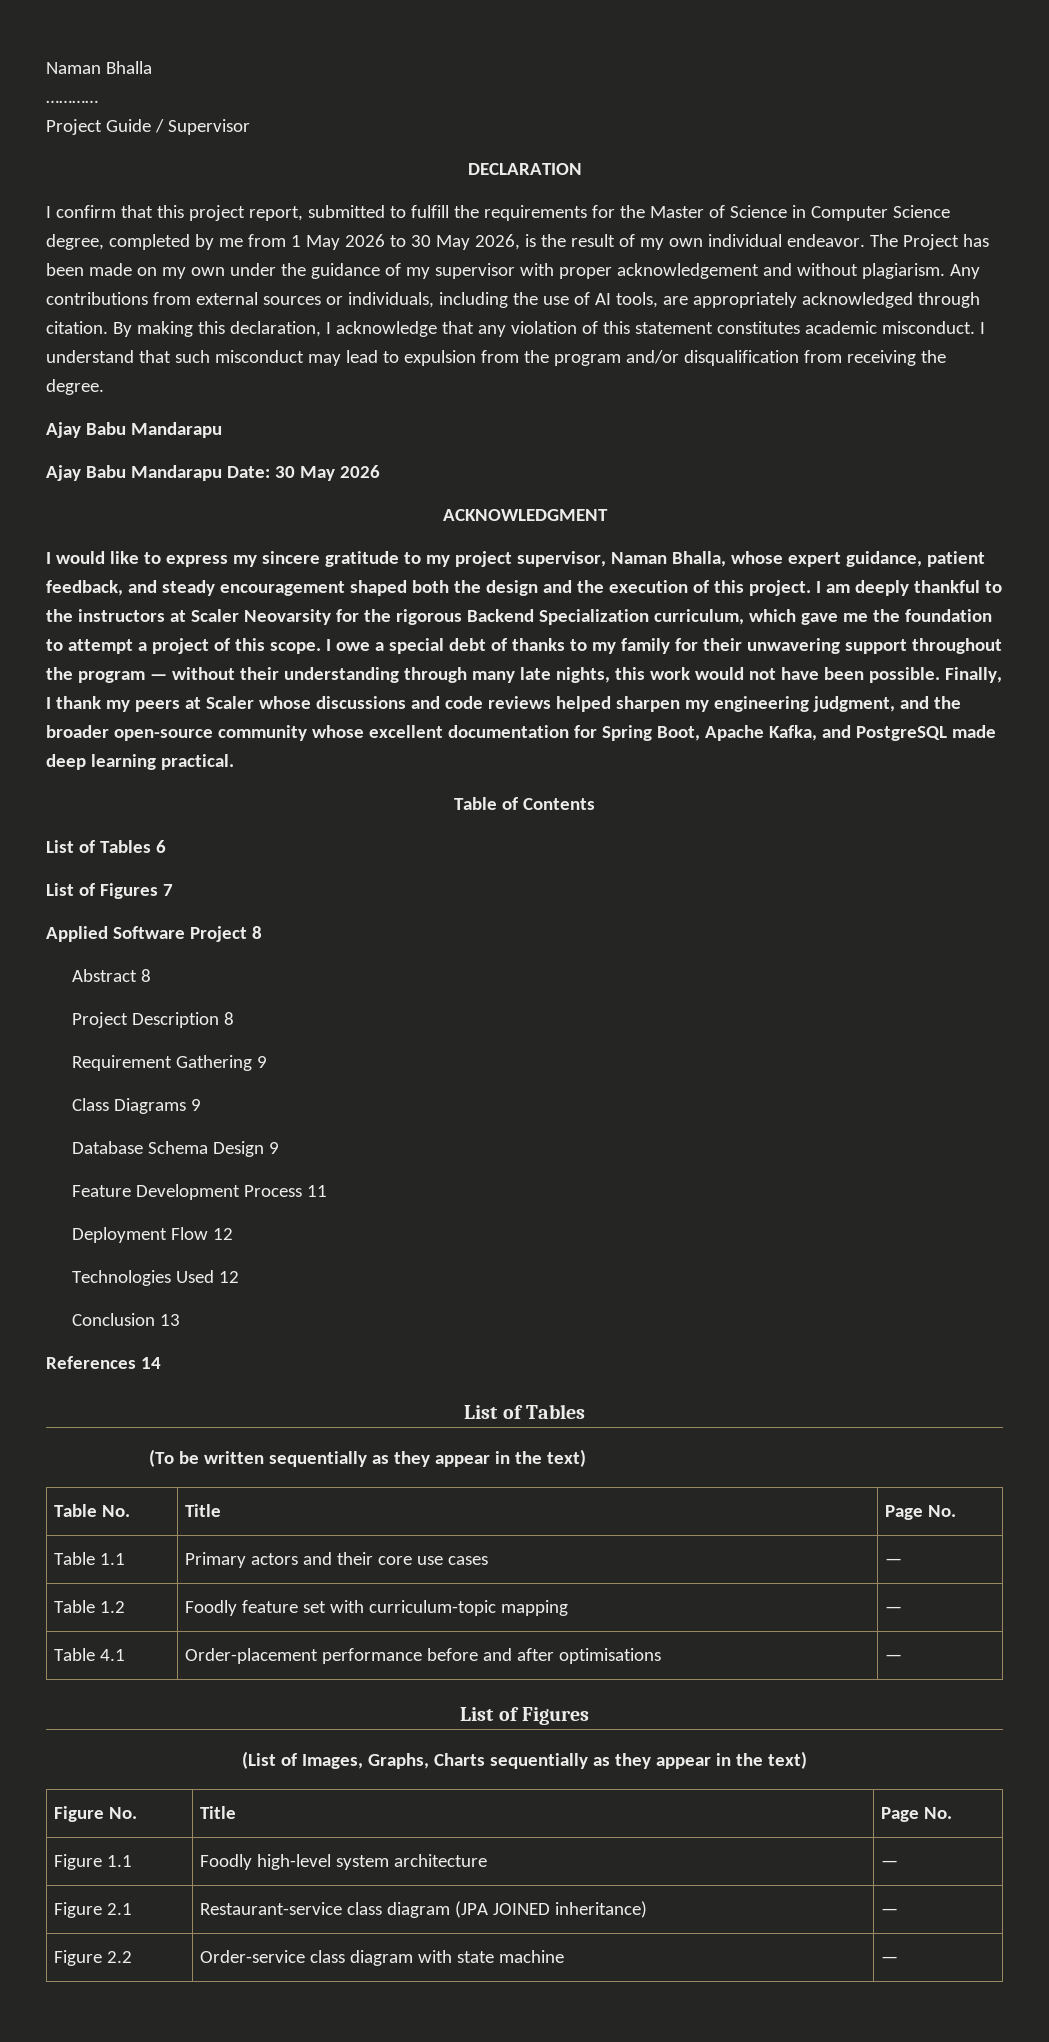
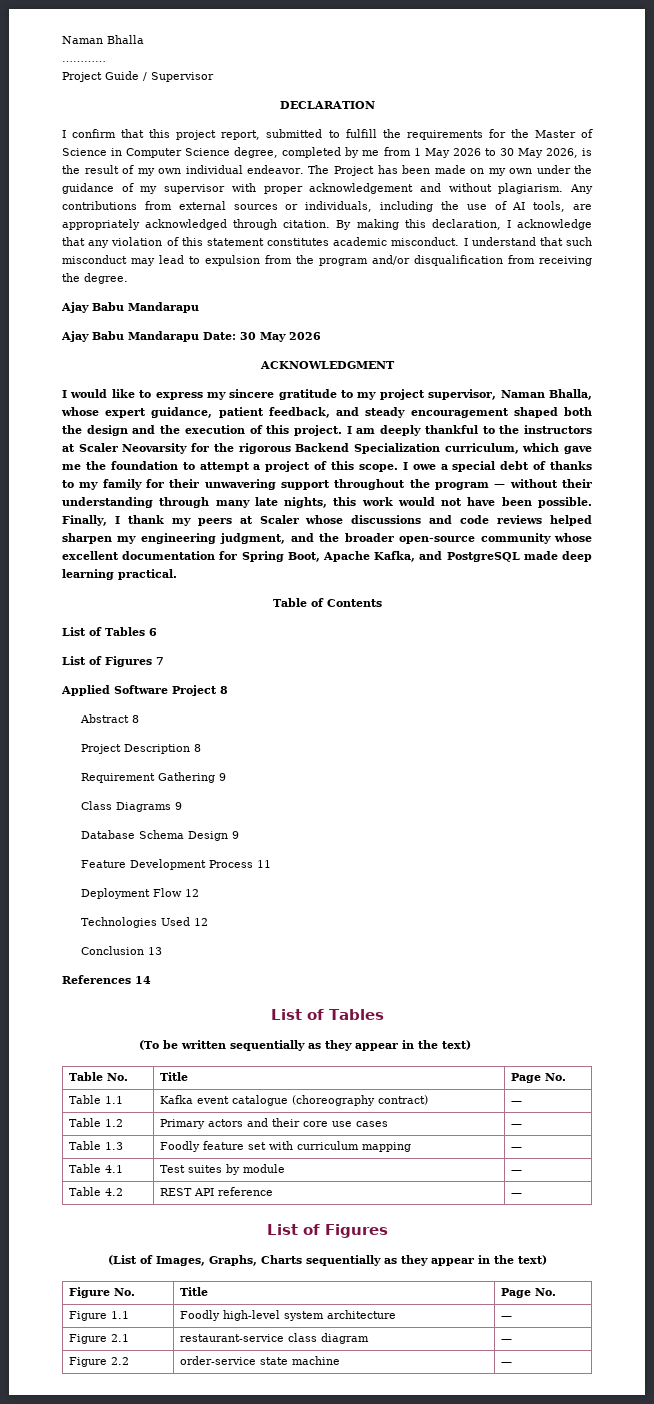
- Table 1.1 | Primary actors and their core use cases | —
+ Table 1.1 | Kafka event catalogue (choreography contract) | —
+ Table 1.2 | Primary actors and their core use cases | —
- Table 1.2 | Foodly feature set with curriculum-topic mapping | —
+ Table 1.3 | Foodly feature set with curriculum mapping | —
- Table 4.1 | Order-placement performance before and after optimisations | —
+ Table 4.1 | Test suites by module | —
+ Table 4.2 | REST API reference | —
- Figure 2.1 | Restaurant-service class diagram (JPA JOINED inheritance) | —
+ Figure 2.1 | restaurant-service class diagram | —
- Figure 2.2 | Order-service class diagram with state machine | —
+ Figure 2.2 | order-service state machine | —

